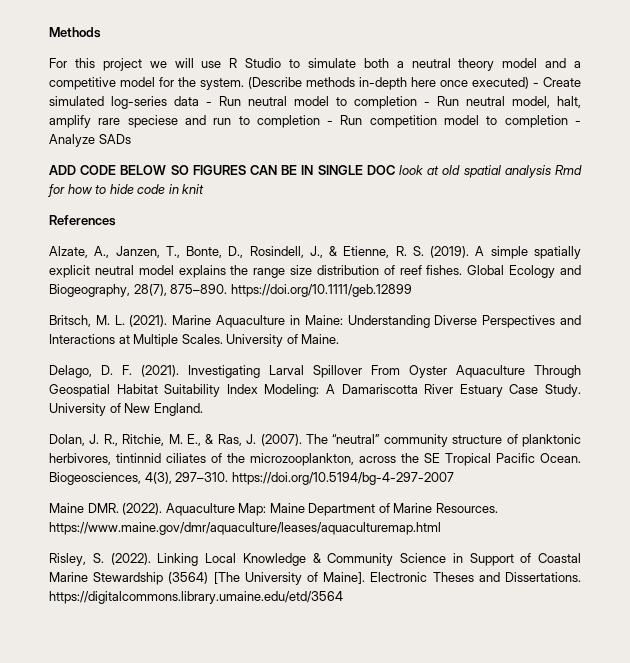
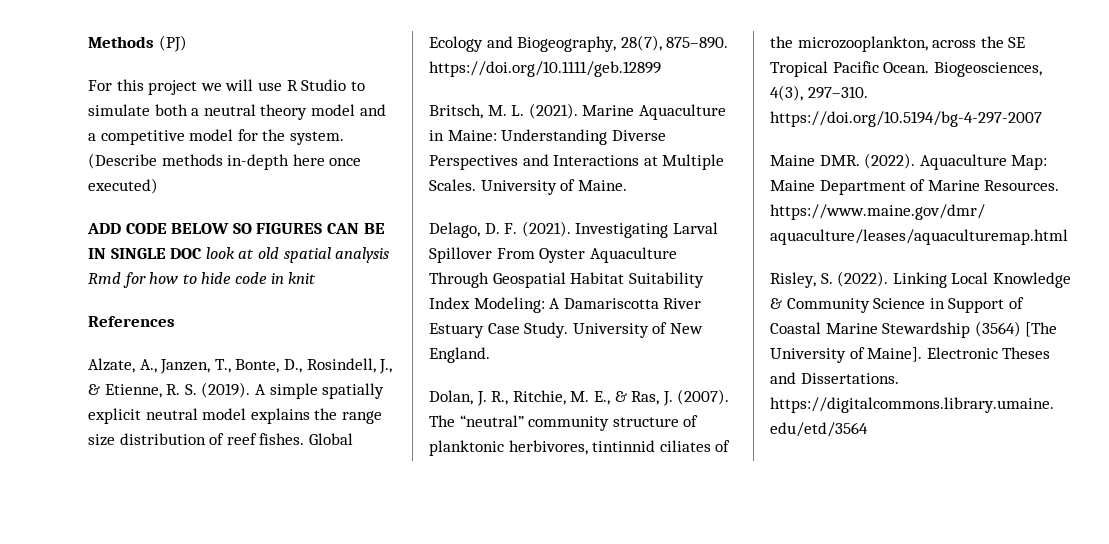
- Methods
+ Methods (PJ)
- (Describe methods in-depth here once executed) - Create simulated log-series data - Run neutral model to completion - Run neutral model, halt, amplify rare speciese and run to completion - Run competition model to completion - Analyze SADs
+ (Describe methods in-depth here once executed)

